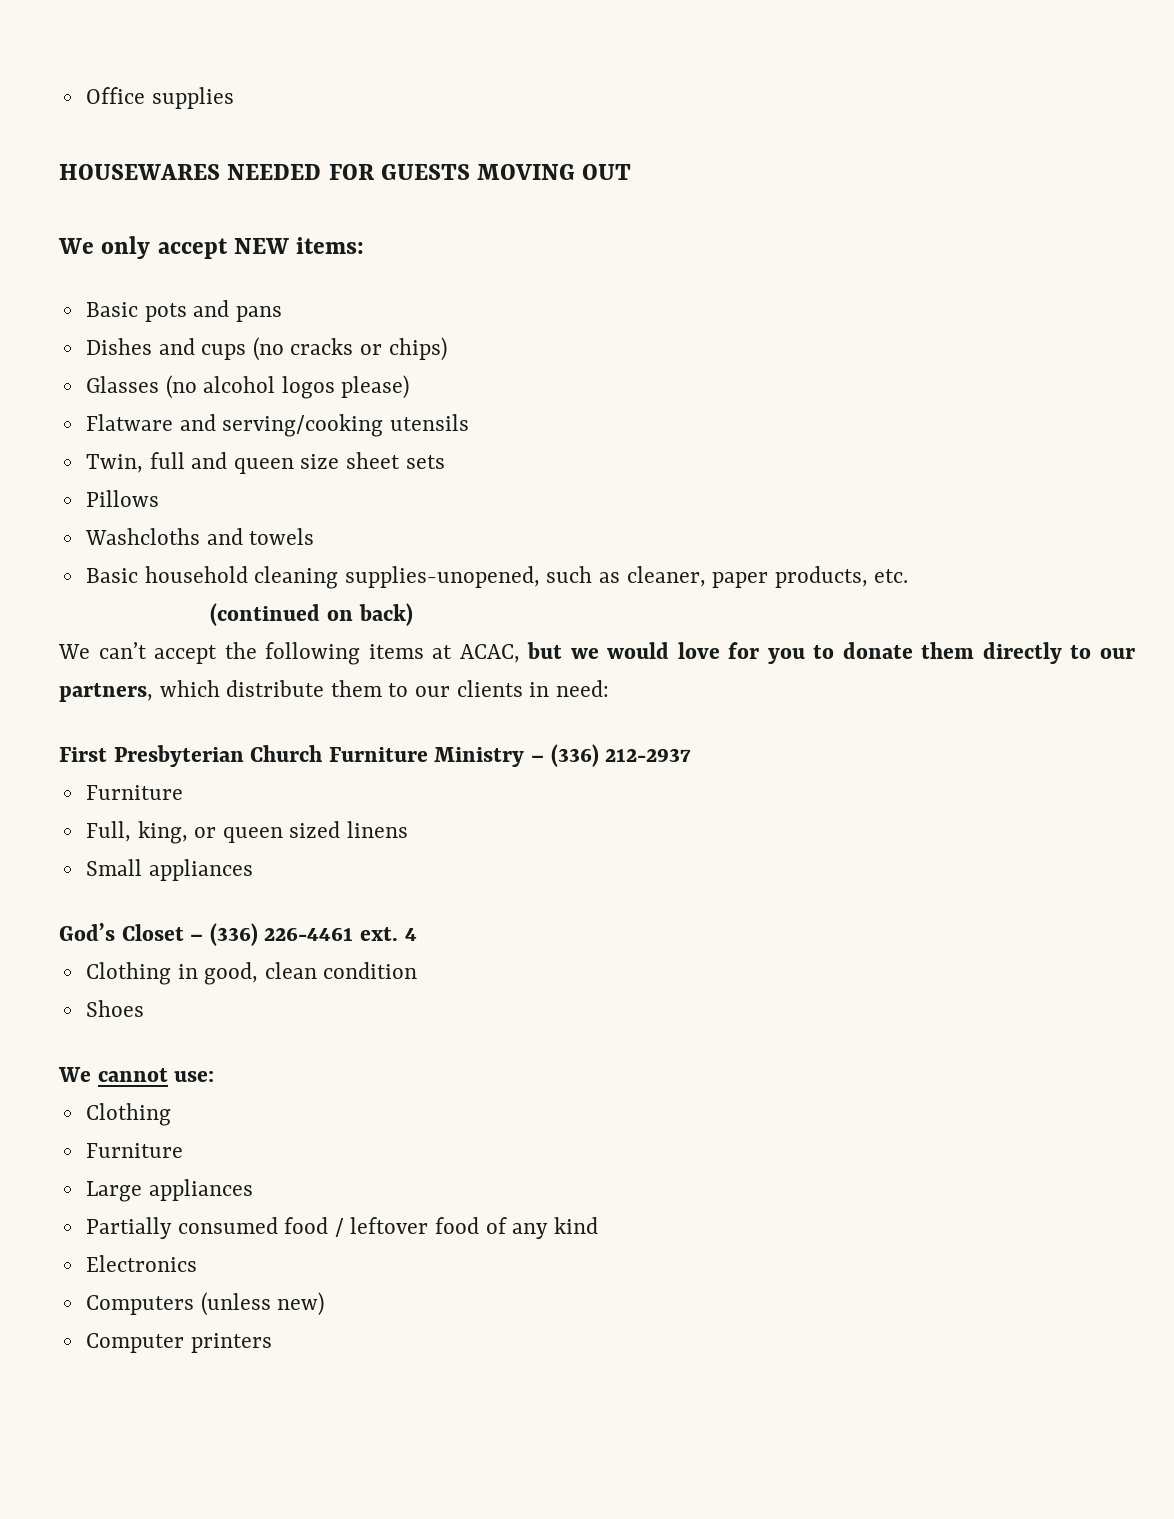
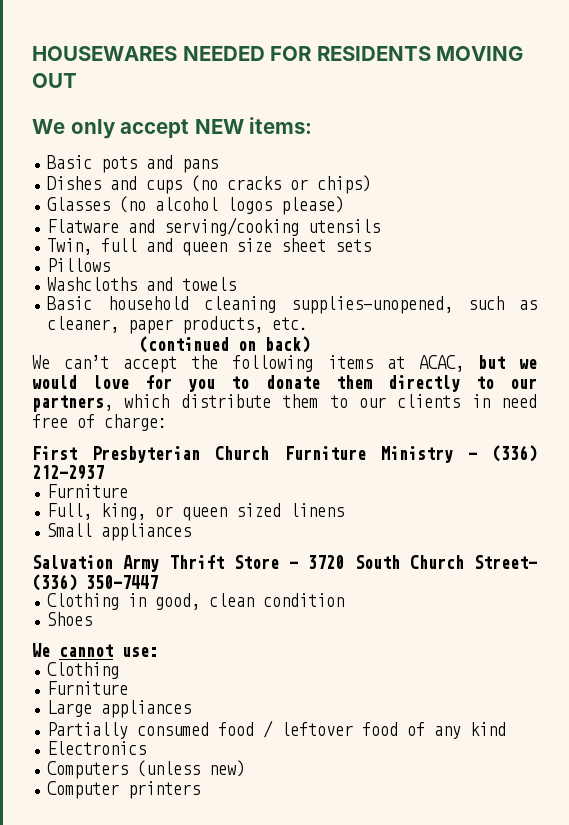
- Office supplies
- HOUSEWARES NEEDED FOR GUESTS MOVING OUT
+ HOUSEWARES NEEDED FOR RESIDENTS MOVING OUT
- We can’t accept the following items at ACAC, but we would love for you to donate them directly to our partners, which distribute them to our clients in need:
+ We can’t accept the following items at ACAC, but we would love for you to donate them directly to our partners, which distribute them to our clients in need free of charge:
- God’s Closet – (336) 226-4461 ext. 4
+ Salvation Army Thrift Store – 3720 South Church Street- (336) 350-7447

